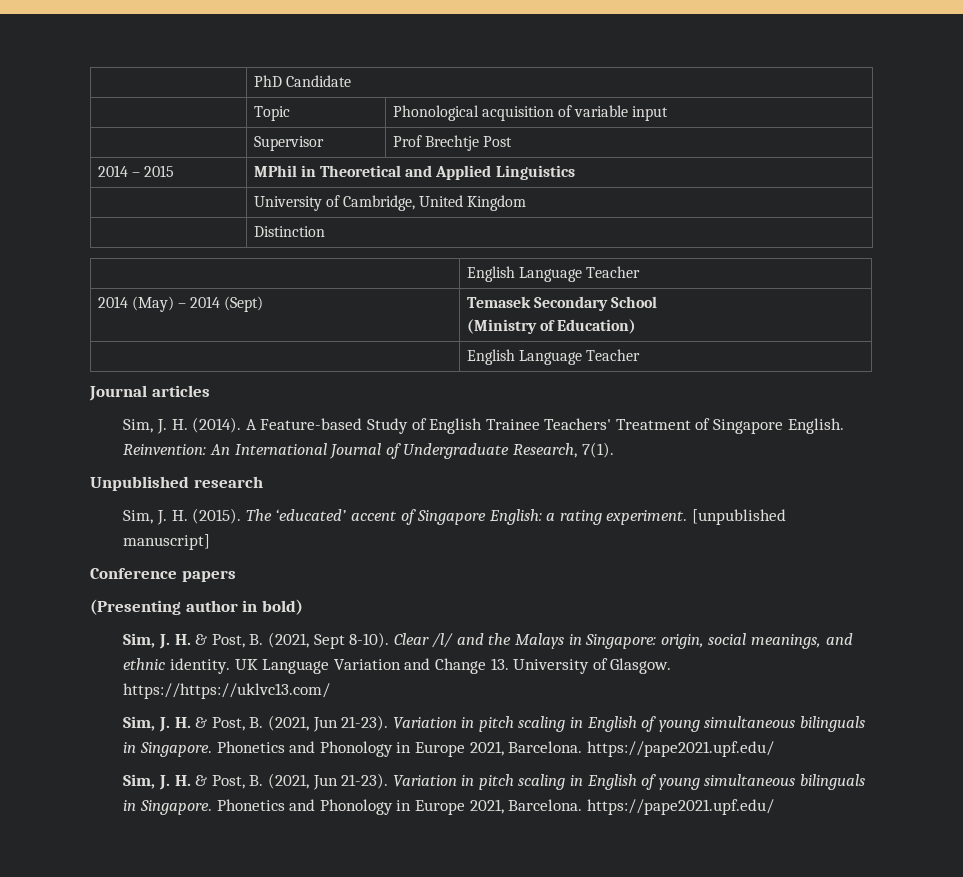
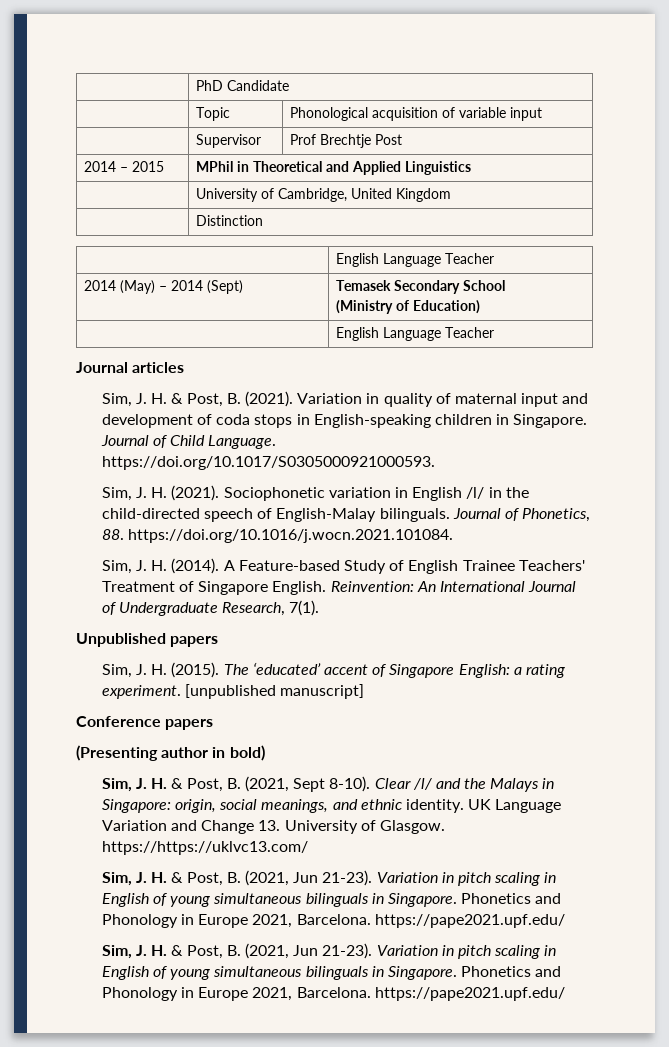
+ Sim, J. H. & Post, B. (2021). Variation in quality of maternal input and development of coda stops in English-speaking children in Singapore. Journal of Child Language. https://doi.org/10.1017/S0305000921000593.
+ Sim, J. H. (2021). Sociophonetic variation in English /l/ in the child-directed speech of English-Malay bilinguals. Journal of Phonetics, 88. https://doi.org/10.1016/j.wocn.2021.101084.
- Unpublished research
+ Unpublished papers

